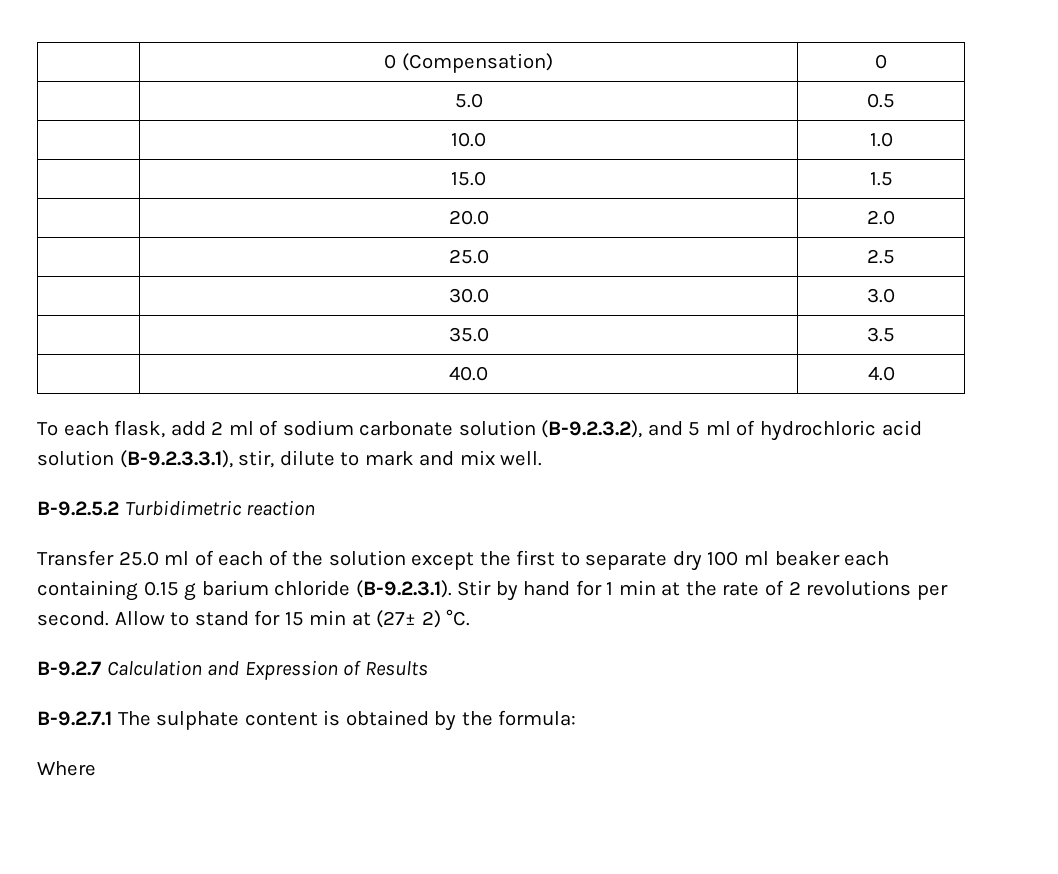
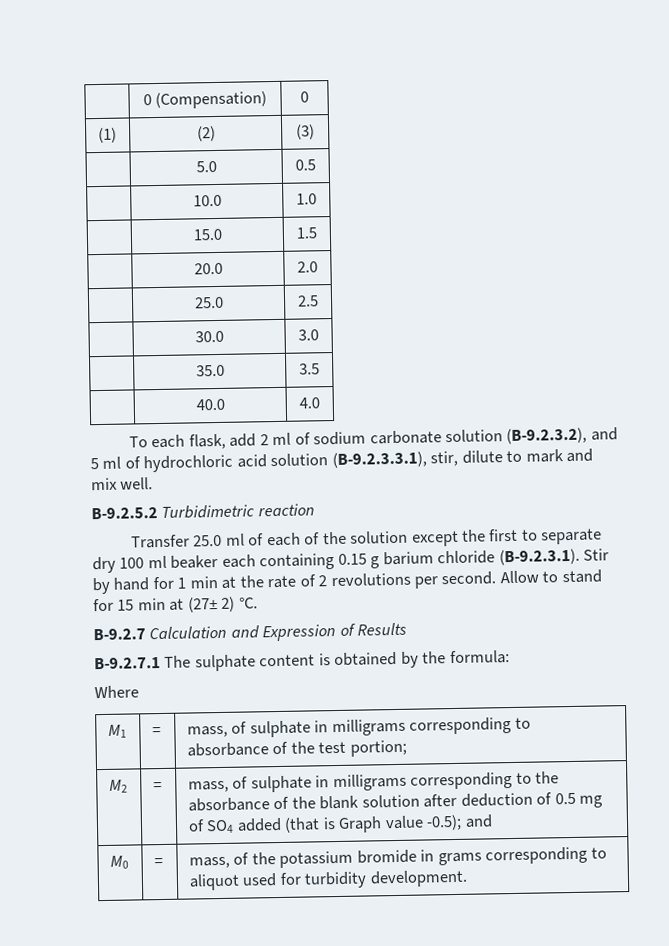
+ (1) | (2) | (3)
+ M1 | = | mass, of sulphate in milligrams corresponding to absorbance of the test portion;
+ M2 | = | mass, of sulphate in milligrams corresponding to the absorbance of the blank solution after deduction of 0.5 mg of SO4 added (that is Graph value -0.5); and
+ M0 | = | mass, of the potassium bromide in grams corresponding to aliquot used for turbidity development.

